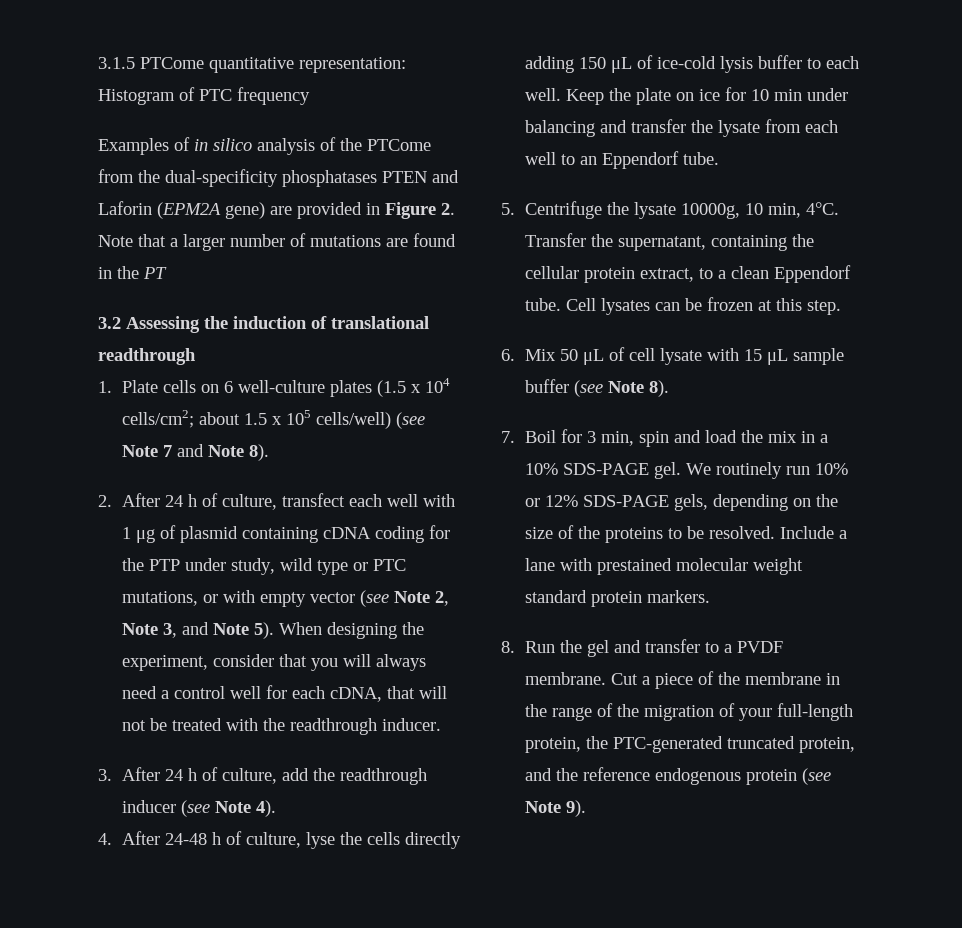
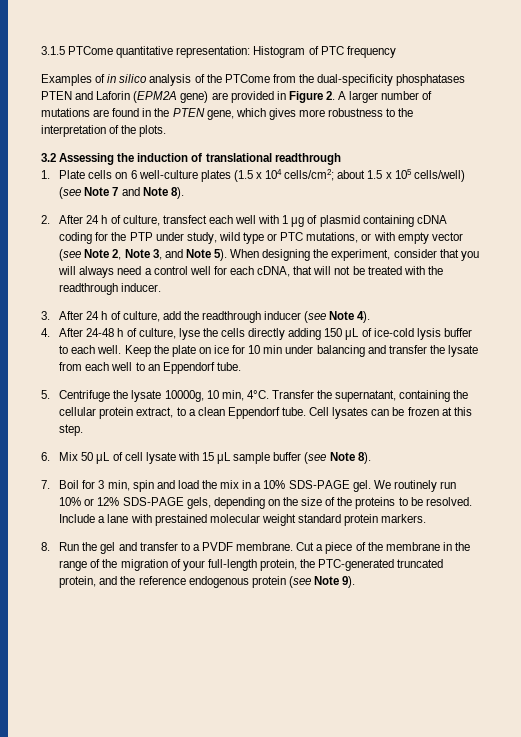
- Examples of in silico analysis of the PTCome from the dual-specificity phosphatases PTEN and Laforin (EPM2A gene) are provided in Figure 2. Note that a larger number of mutations are found in the PT
+ Examples of in silico analysis of the PTCome from the dual-specificity phosphatases PTEN and Laforin (EPM2A gene) are provided in Figure 2. A larger number of mutations are found in the PTEN gene, which gives more robustness to the interpretation of the plots.

